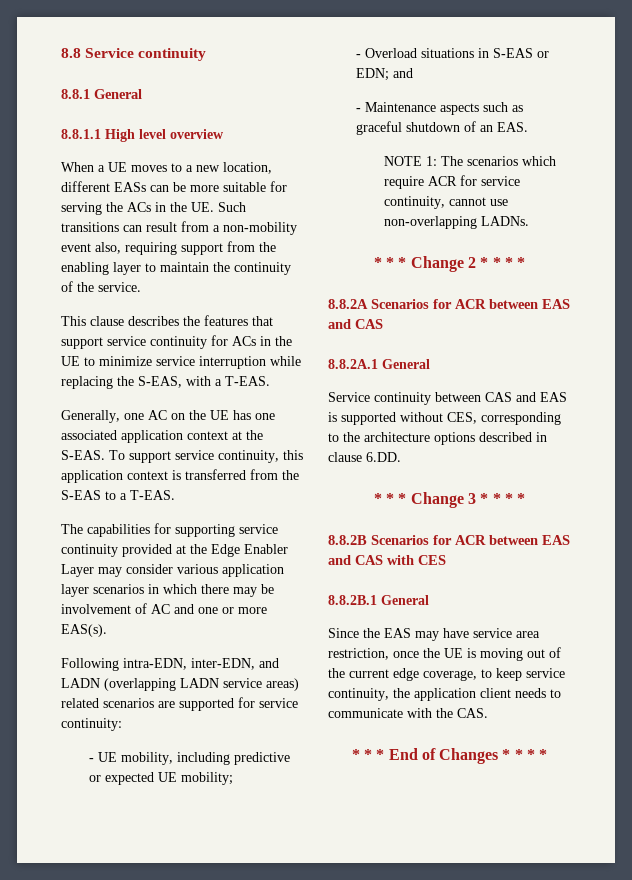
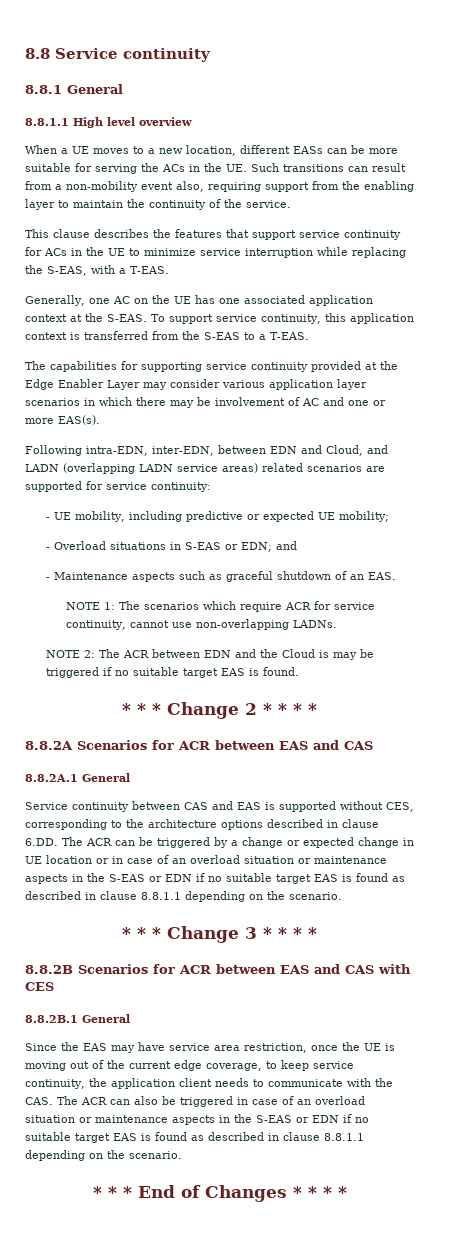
- Following intra-EDN, inter-EDN, and LADN (overlapping LADN service areas) related scenarios are supported for service continuity:
+ Following intra-EDN, inter-EDN, between EDN and Cloud, and LADN (overlapping LADN service areas) related scenarios are supported for service continuity:
+ NOTE 2: The ACR between EDN and the Cloud is may be triggered if no suitable target EAS is found.
- Service continuity between CAS and EAS is supported without CES, corresponding to the architecture options described in clause 6.DD.
+ Service continuity between CAS and EAS is supported without CES, corresponding to the architecture options described in clause 6.DD. The ACR can be triggered by a change or expected change in UE location or in case of an overload situation or maintenance aspects in the S-EAS or EDN if no suitable target EAS is found as described in clause 8.8.1.1 depending on the scenario.
- Since the EAS may have service area restriction, once the UE is moving out of the current edge coverage, to keep service continuity, the application client needs to communicate with the CAS.
+ Since the EAS may have service area restriction, once the UE is moving out of the current edge coverage, to keep service continuity, the application client needs to communicate with the CAS. The ACR can also be triggered in case of an overload situation or maintenance aspects in the S-EAS or EDN if no suitable target EAS is found as described in clause 8.8.1.1 depending on the scenario.

